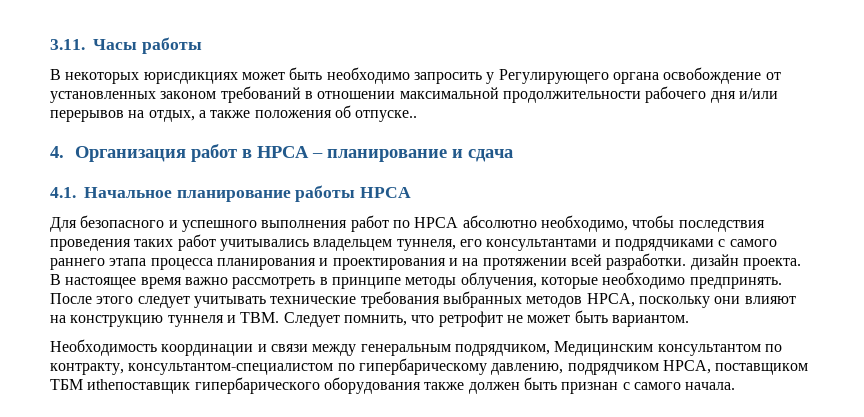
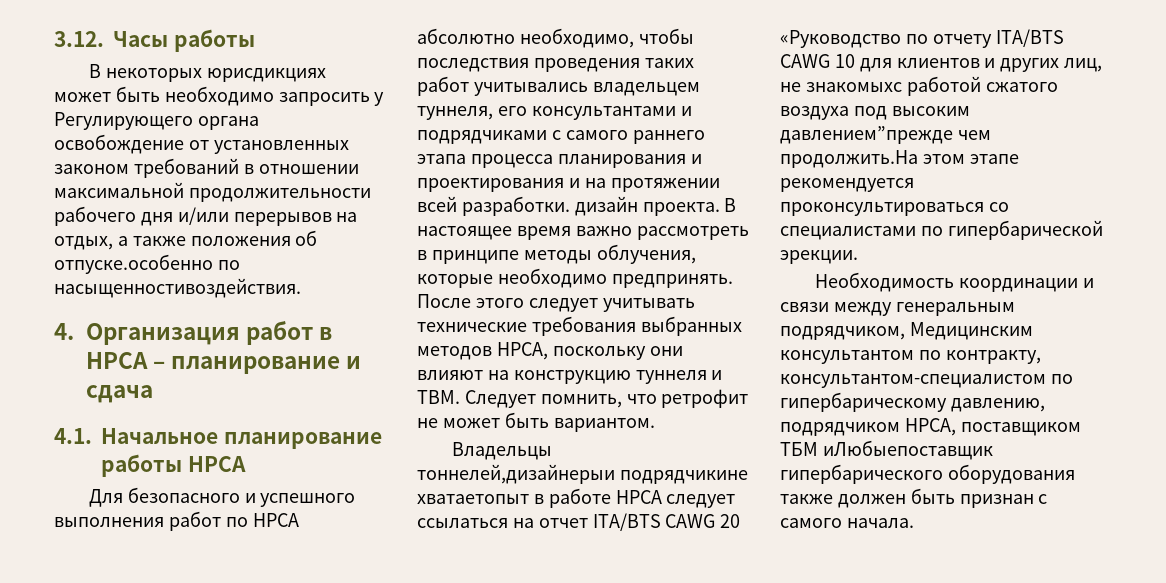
- 3.11. Часы работы
+ 3.12. Часы работы
- В некоторых юрисдикциях может быть необходимо запросить у Регулирующего органа освобождение от установленных законом требований в отношении максимальной продолжительности рабочего дня и/или перерывов на отдых, а также положения об отпуске..
+ В некоторых юрисдикциях может быть необходимо запросить у Регулирующего органа освобождение от установленных законом требований в отношении максимальной продолжительности рабочего дня и/или перерывов на отдых, а также положения об отпуске.особенно по насыщенностивоздействия.
+ Владельцы тоннелей,дизайнерыи подрядчикине хватаетопыт в работе HPCA следует ссылаться на отчет ITA/BTS CAWG 20 «Руководство по отчету ITA/BTS CAWG 10 для клиентов и других лиц, не знакомыхс работой сжатого воздуха под высоким давлением”прежде чем продолжить.На этом этапе рекомендуется проконсультироваться со специалистами по гипербарической эрекции.
- Необходимость координации и связи между генеральным подрядчиком, Медицинским консультантом по контракту, консультантом-специалистом по гипербарическому давлению, подрядчиком HPCA, поставщиком ТБМ иtheпоставщик гипербарического оборудования также должен быть признан с самого начала.
+ Необходимость координации и связи между генеральным подрядчиком, Медицинским консультантом по контракту, консультантом-специалистом по гипербарическому давлению, подрядчиком HPCA, поставщиком ТБМ иЛюбыепоставщик гипербарического оборудования также должен быть признан с самого начала.

